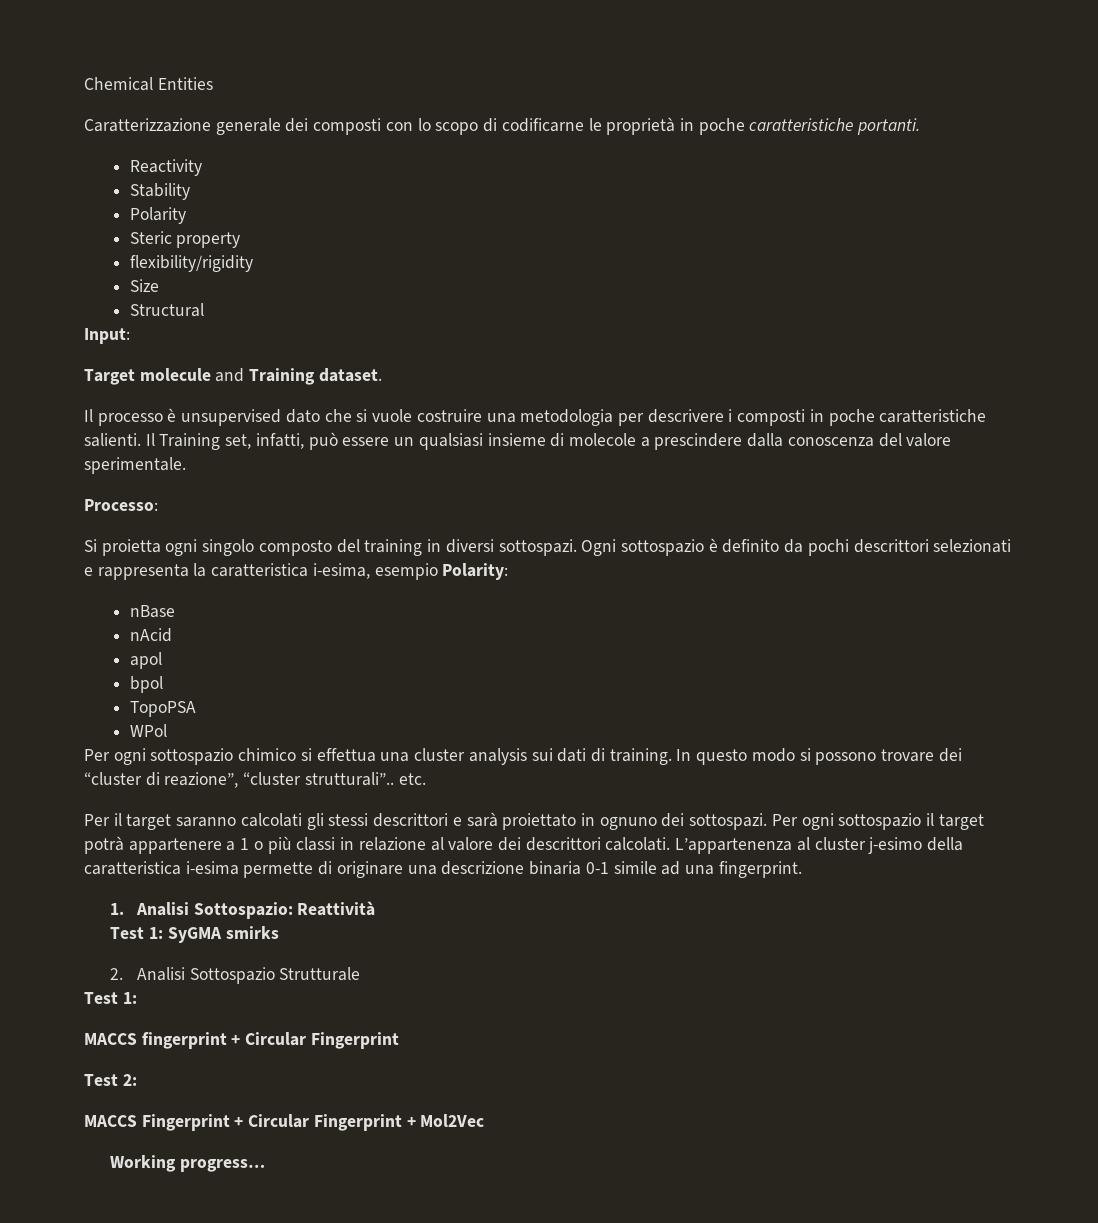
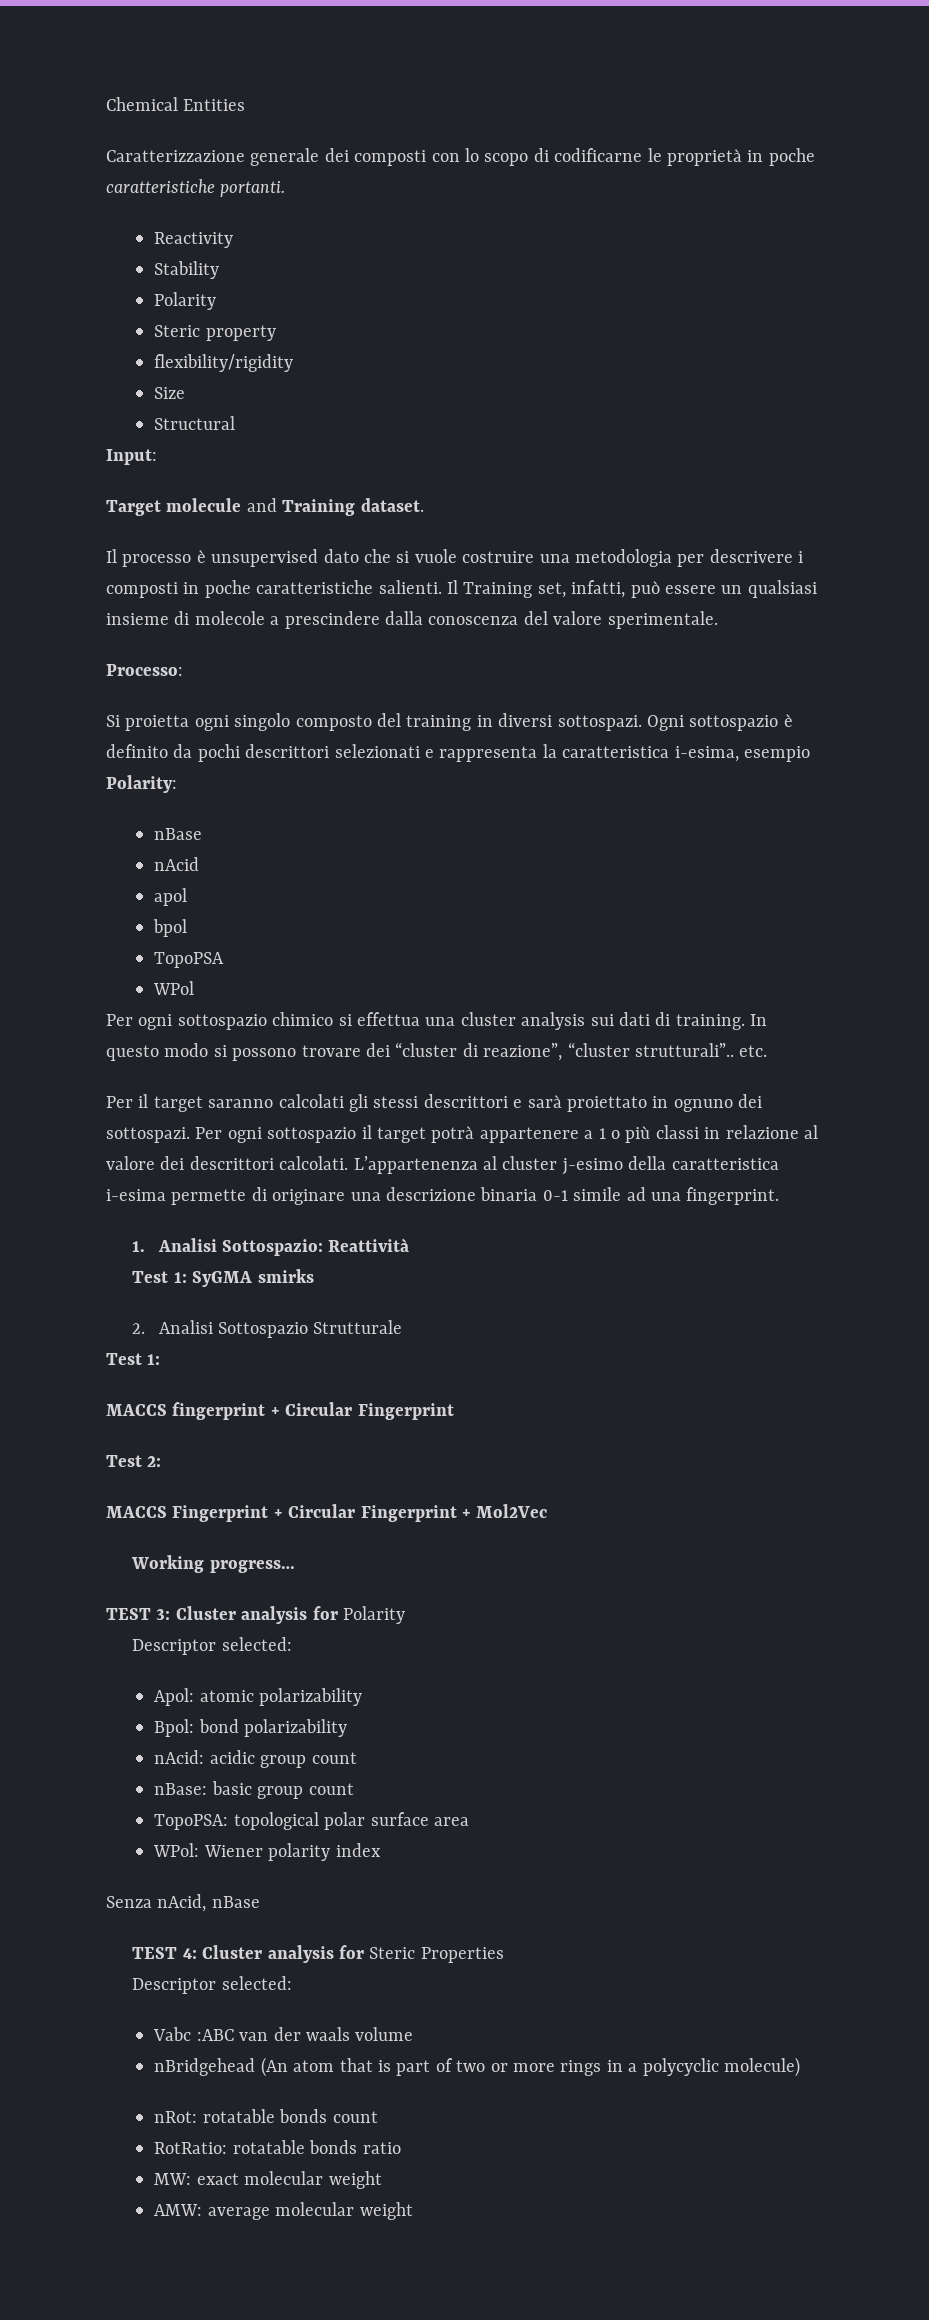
+ TEST 3: Cluster analysis for Polarity
+ Descriptor selected:
+ Apol: atomic polarizability
+ Bpol: bond polarizability
+ nAcid: acidic group count
+ nBase: basic group count
+ TopoPSA: topological polar surface area
+ WPol: Wiener polarity index
+ Senza nAcid, nBase
+ TEST 4: Cluster analysis for Steric Properties
+ Descriptor selected:
+ Vabc :ABC van der waals volume
+ nBridgehead (An atom that is part of two or more rings in a polycyclic molecule)
+ nRot: rotatable bonds count
+ RotRatio: rotatable bonds ratio
+ MW: exact molecular weight
+ AMW: average molecular weight

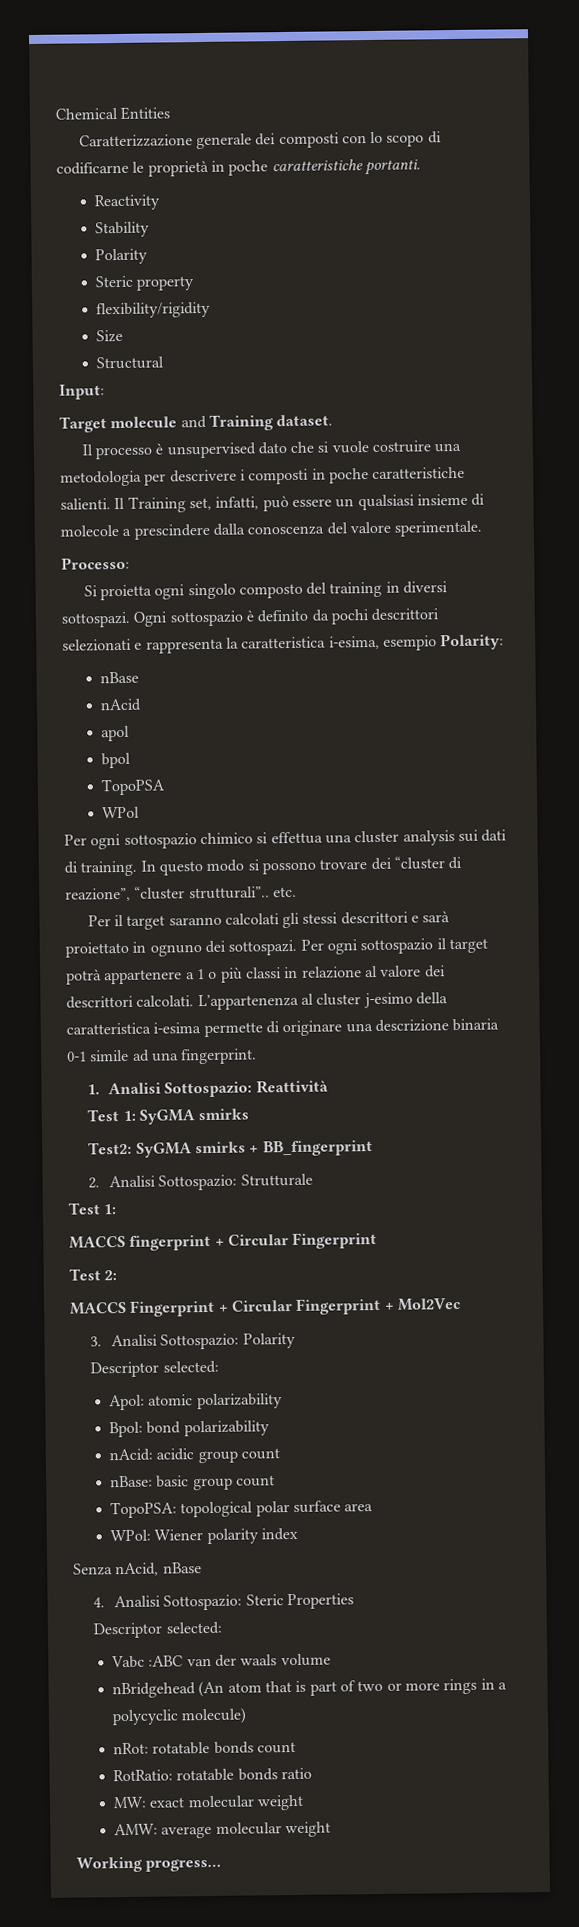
+ Test2: SyGMA smirks + BB_fingerprint
- 2. Analisi Sottospazio Strutturale
+ 2. Analisi Sottospazio: Strutturale
- Working progress…
- TEST 3: Cluster analysis for Polarity
+ 3. Analisi Sottospazio: Polarity
- TEST 4: Cluster analysis for Steric Properties
+ 4. Analisi Sottospazio: Steric Properties
+ Working progress…

